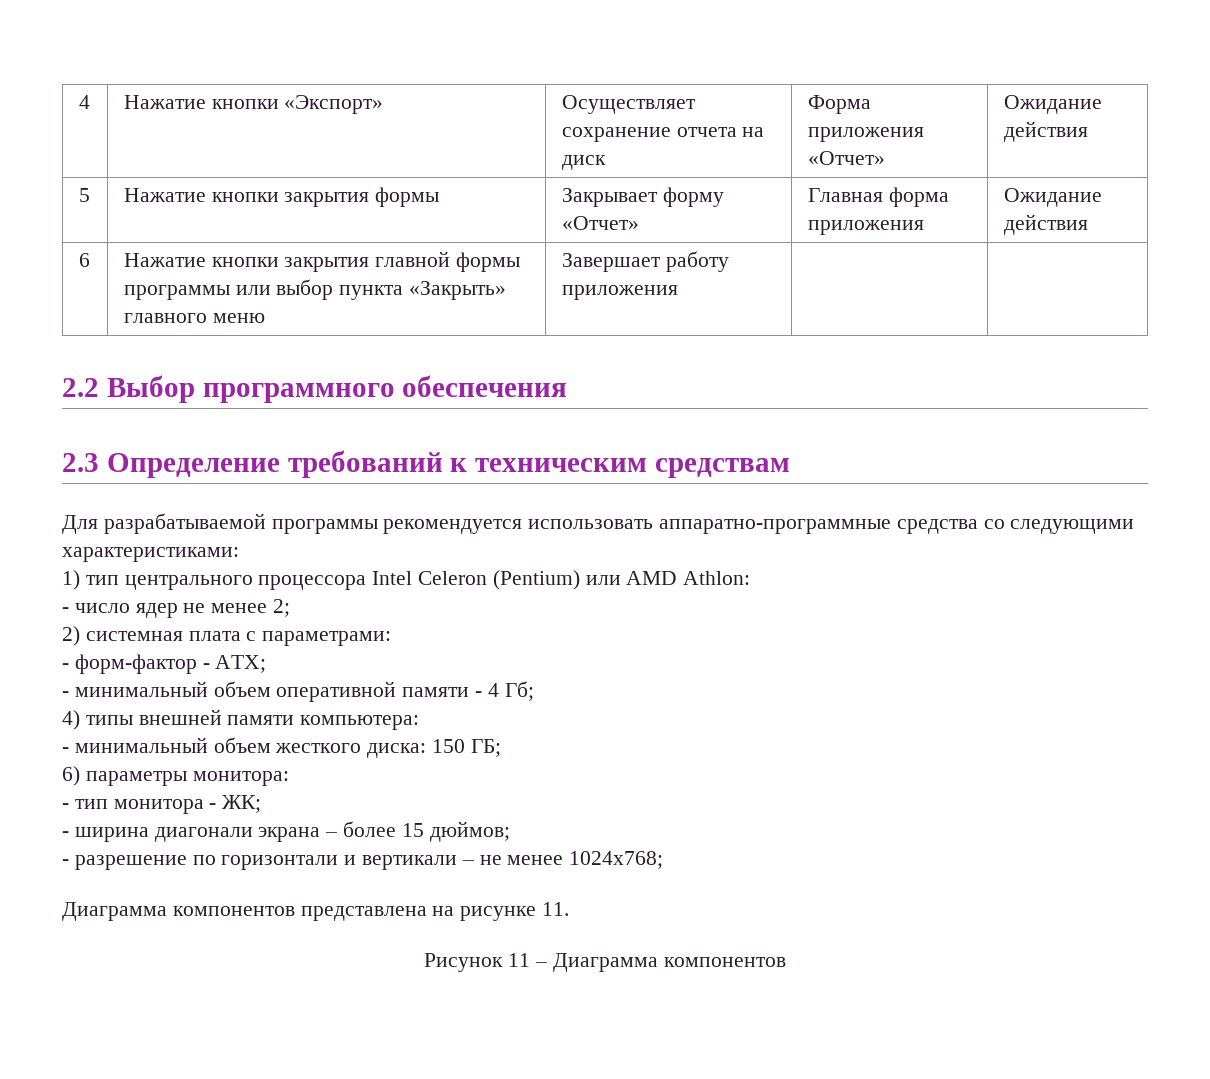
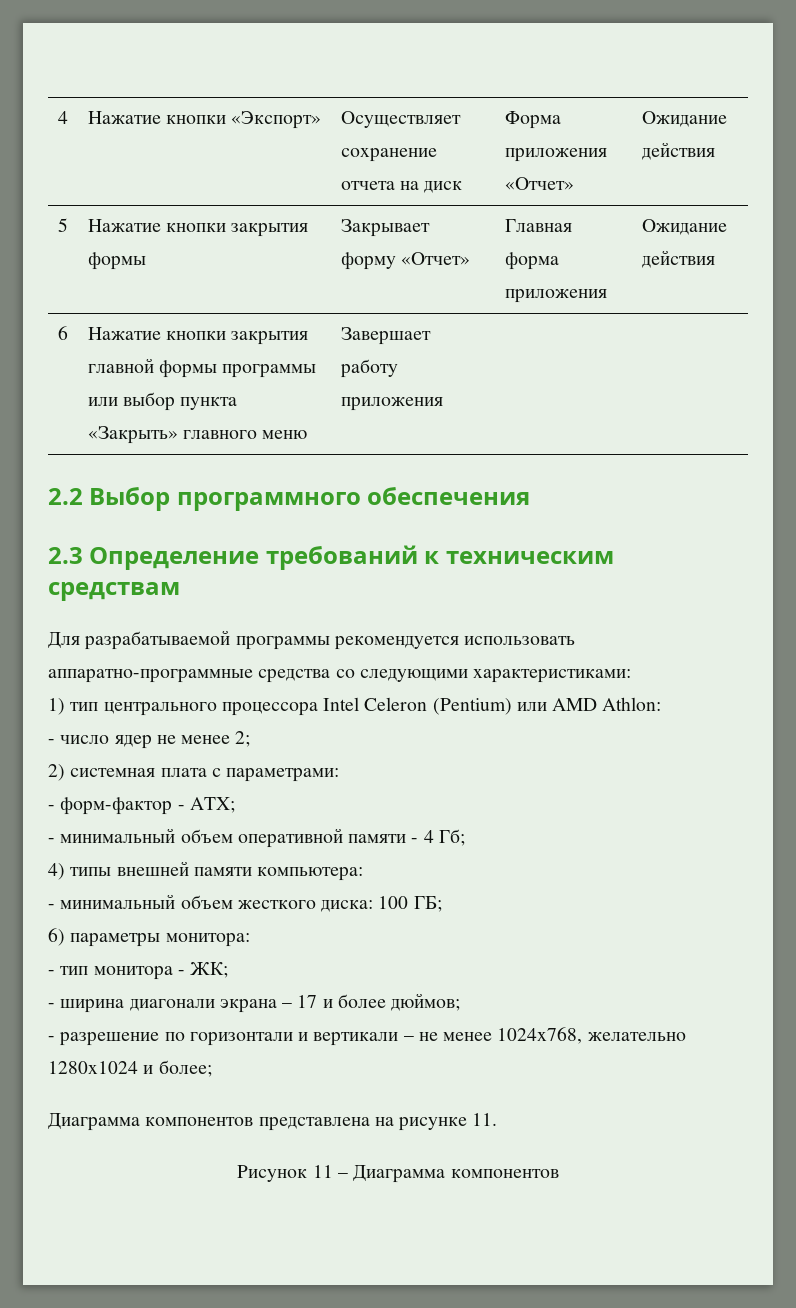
- - минимальный объем жесткого диска: 150 ГБ;
+ - минимальный объем жесткого диска: 100 ГБ;
- - ширина диагонали экрана – более 15 дюймов;
+ - ширина диагонали экрана – 17 и более дюймов;
- - разрешение по горизонтали и вертикали – не менее 1024x768;
+ - разрешение по горизонтали и вертикали – не менее 1024x768, желательно 1280х1024 и более;

